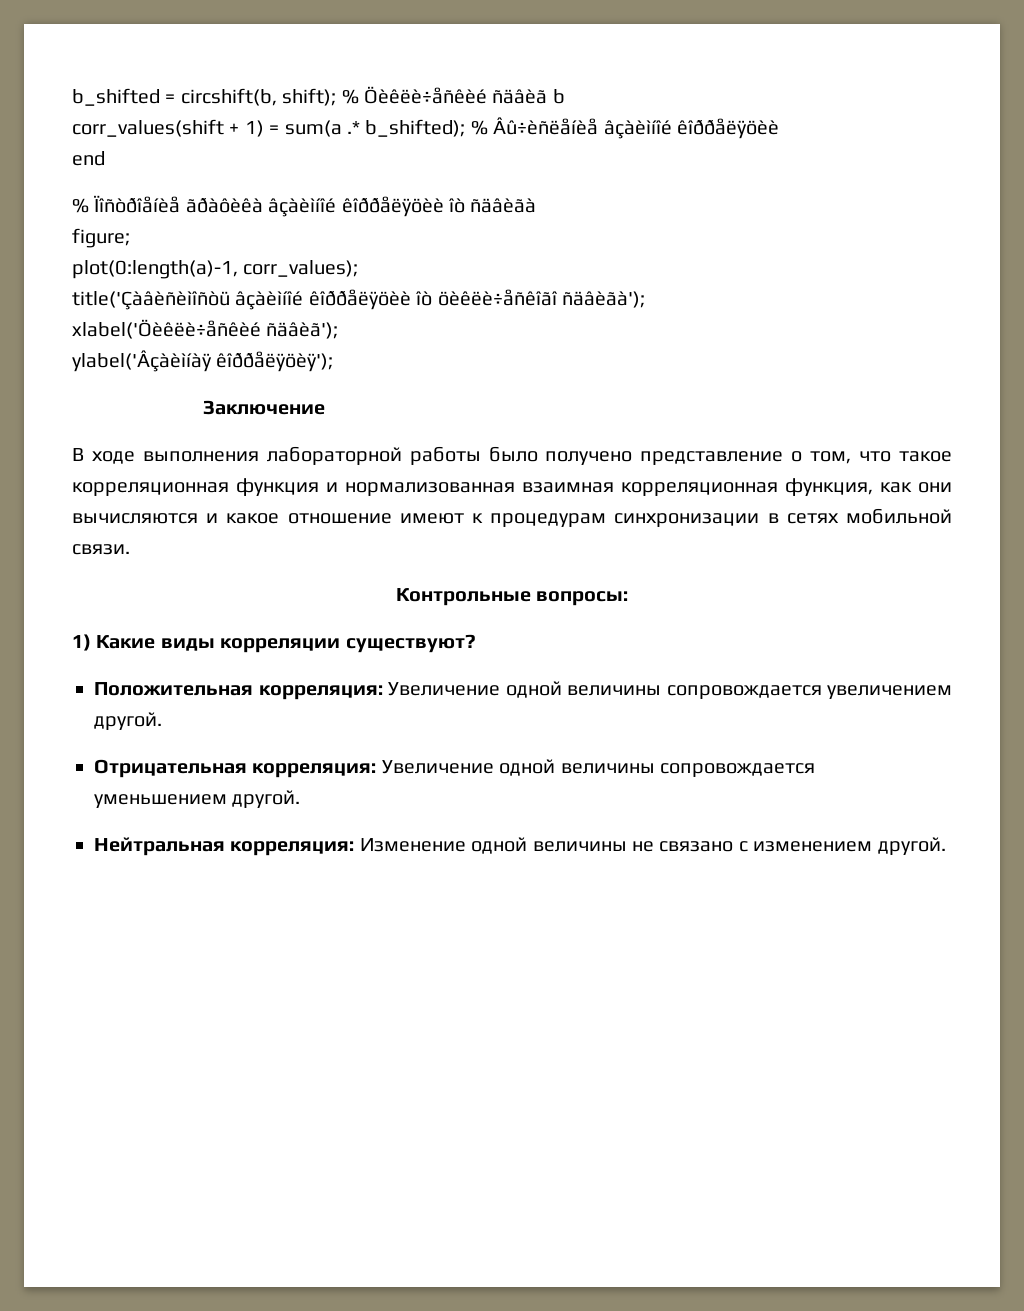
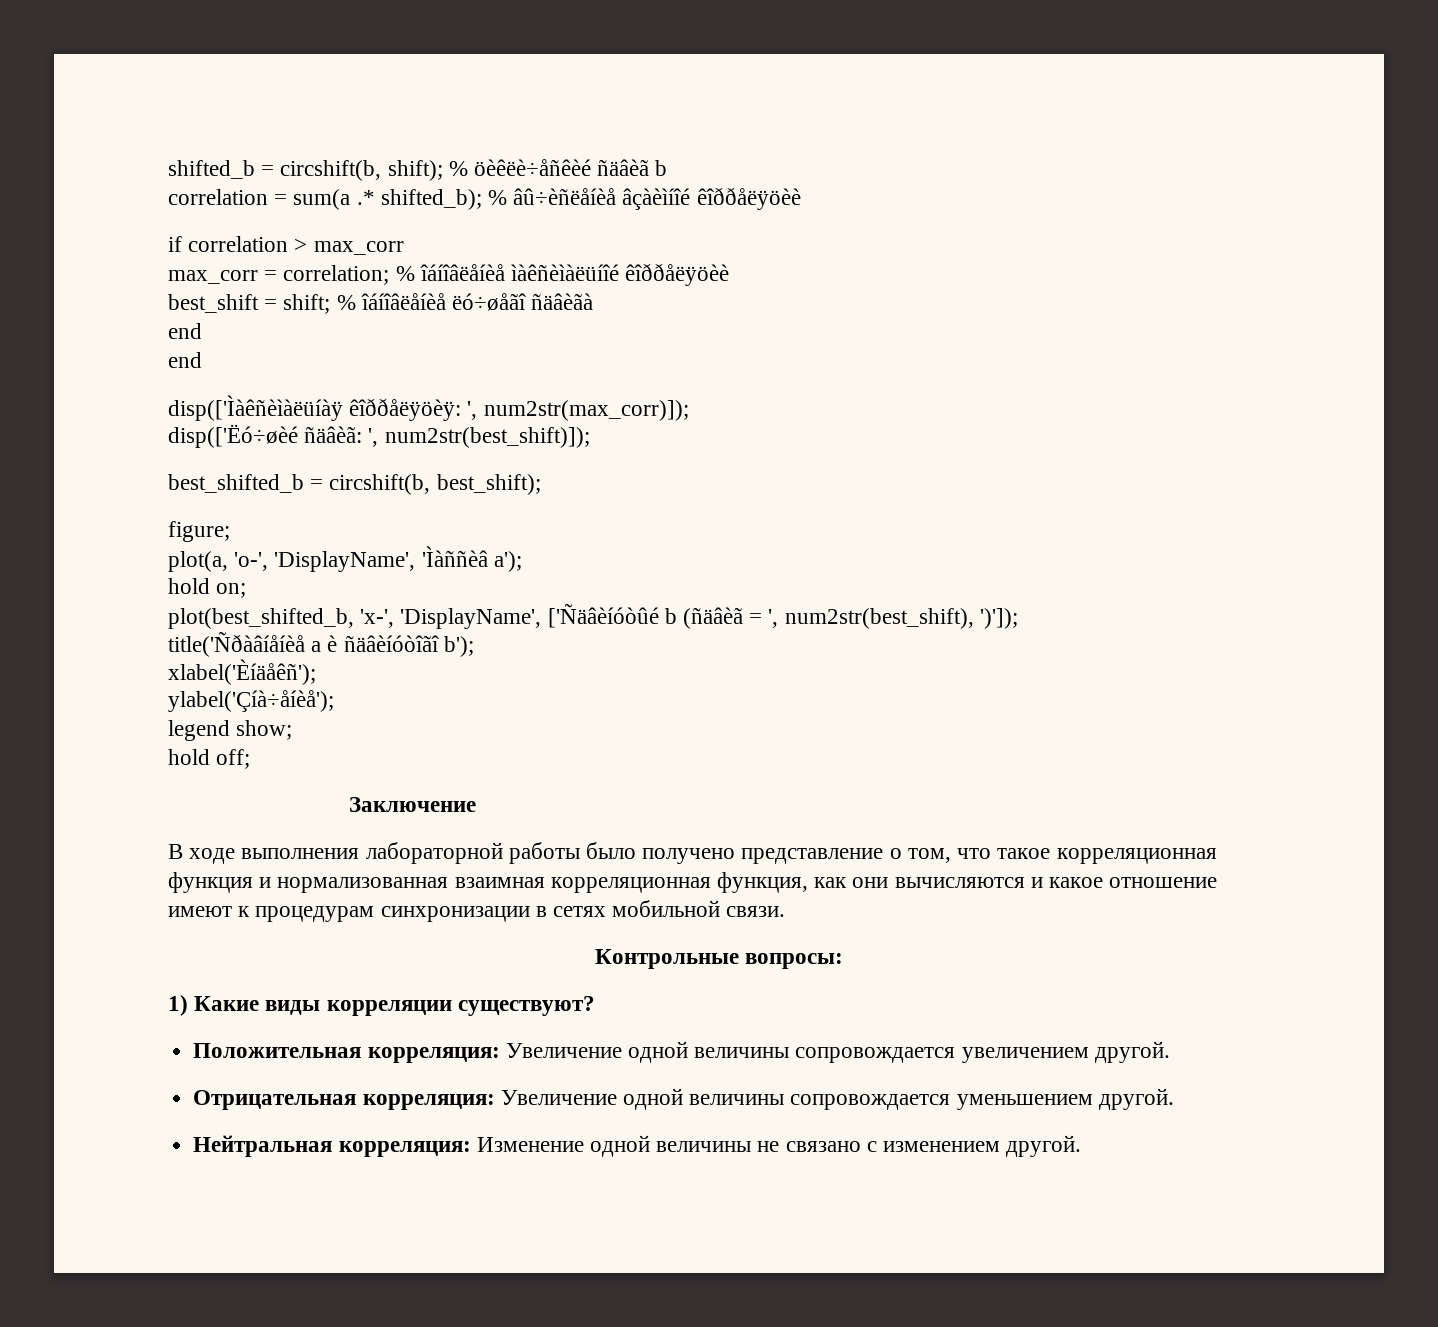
- b_shifted = circshift(b, shift); % Öèêëè÷åñêèé ñäâèã b
+ shifted_b = circshift(b, shift); % öèêëè÷åñêèé ñäâèã b
- corr_values(shift + 1) = sum(a .* b_shifted); % Âû÷èñëåíèå âçàèìíîé êîððåëÿöèè
+ correlation = sum(a .* shifted_b); % âû÷èñëåíèå âçàèìíîé êîððåëÿöèè
+ if correlation > max_corr
+ max_corr = correlation; % îáíîâëåíèå ìàêñèìàëüíîé êîððåëÿöèè
+ best_shift = shift; % îáíîâëåíèå ëó÷øåãî ñäâèãà
  end
- % Ïîñòðîåíèå ãðàôèêà âçàèìíîé êîððåëÿöèè îò ñäâèãà
+ end
+ disp(['Ìàêñèìàëüíàÿ êîððåëÿöèÿ: ', num2str(max_corr)]);
+ disp(['Ëó÷øèé ñäâèã: ', num2str(best_shift)]);
+ best_shifted_b = circshift(b, best_shift);
  figure;
- plot(0:length(a)-1, corr_values);
- title('Çàâèñèìîñòü âçàèìíîé êîððåëÿöèè îò öèêëè÷åñêîãî ñäâèãà');
- xlabel('Öèêëè÷åñêèé ñäâèã');
- ylabel('Âçàèìíàÿ êîððåëÿöèÿ');
+ plot(a, 'o-', 'DisplayName', 'Ìàññèâ a');
+ hold on;
+ plot(best_shifted_b, 'x-', 'DisplayName', ['Ñäâèíóòûé b (ñäâèã = ', num2str(best_shift), ')']);
+ title('Ñðàâíåíèå a è ñäâèíóòîãî b');
+ xlabel('Èíäåêñ');
+ ylabel('Çíà÷åíèå');
+ legend show;
+ hold off;

